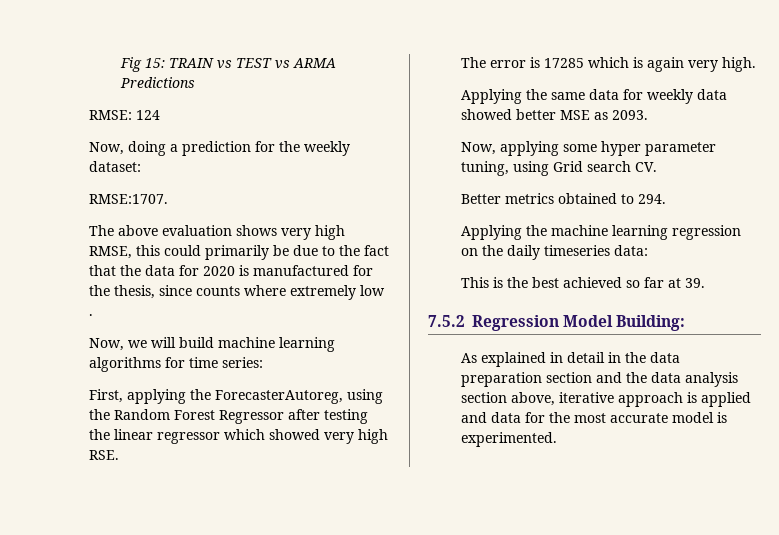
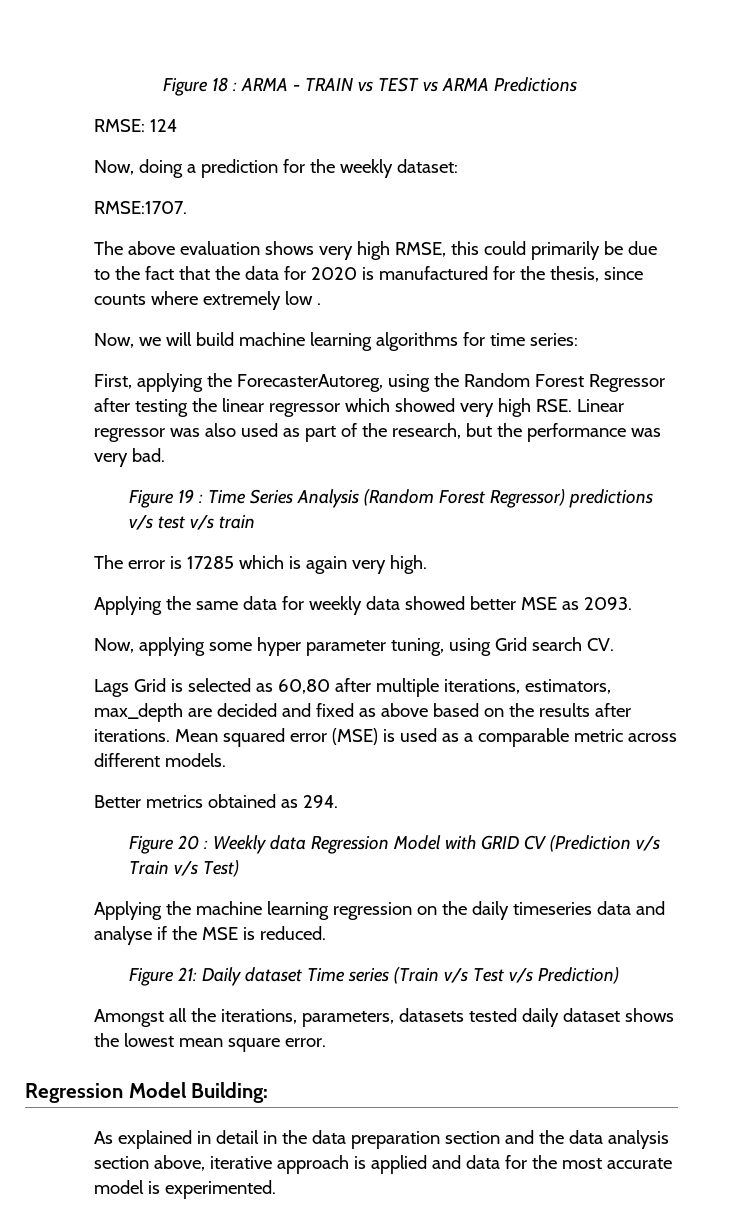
- Fig 15: TRAIN vs TEST vs ARMA Predictions
+ Figure 18 : ARMA - TRAIN vs TEST vs ARMA Predictions
- First, applying the ForecasterAutoreg, using the Random Forest Regressor after testing the linear regressor which showed very high RSE.
+ First, applying the ForecasterAutoreg, using the Random Forest Regressor after testing the linear regressor which showed very high RSE. Linear regressor was also used as part of the research, but the performance was very bad.
+ Figure 19 : Time Series Analysis (Random Forest Regressor) predictions v/s test v/s train
+ Lags Grid is selected as 60,80 after multiple iterations, estimators, max_depth are decided and fixed as above based on the results after iterations. Mean squared error (MSE) is used as a comparable metric across different models.
- Better metrics obtained to 294.
+ Better metrics obtained as 294.
+ Figure 20 : Weekly data Regression Model with GRID CV (Prediction v/s Train v/s Test)
- Applying the machine learning regression on the daily timeseries data:
- This is the best achieved so far at 39.
- 7.5.2 Regression Model Building:
+ Applying the machine learning regression on the daily timeseries data and analyse if the MSE is reduced.
+ Figure 21: Daily dataset Time series (Train v/s Test v/s Prediction)
+ Amongst all the iterations, parameters, datasets tested daily dataset shows the lowest mean square error.
+ Regression Model Building:

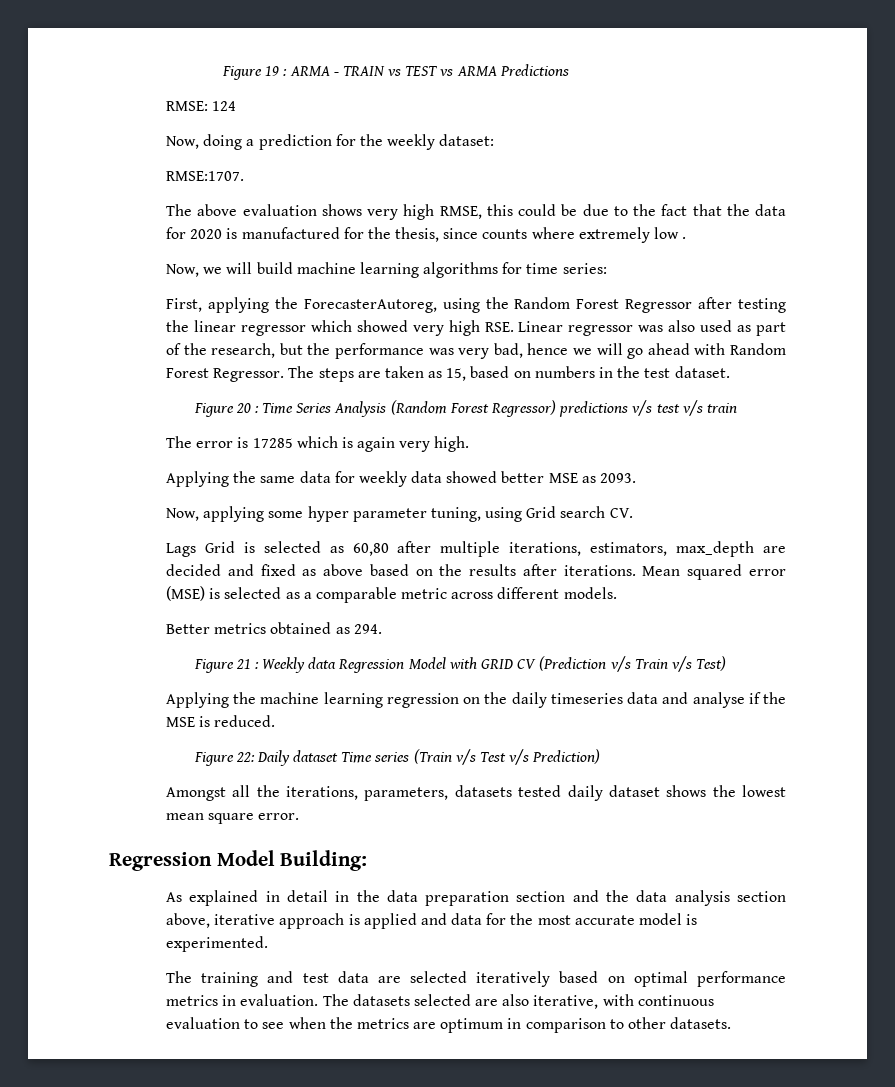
- Figure 18 : ARMA - TRAIN vs TEST vs ARMA Predictions
+ Figure 19 : ARMA - TRAIN vs TEST vs ARMA Predictions
- The above evaluation shows very high RMSE, this could primarily be due to the fact that the data for 2020 is manufactured for the thesis, since counts where extremely low .
+ The above evaluation shows very high RMSE, this could be due to the fact that the data for 2020 is manufactured for the thesis, since counts where extremely low .
- First, applying the ForecasterAutoreg, using the Random Forest Regressor after testing the linear regressor which showed very high RSE. Linear regressor was also used as part of the research, but the performance was very bad.
- Figure 19 : Time Series Analysis (Random Forest Regressor) predictions v/s test v/s train
+ First, applying the ForecasterAutoreg, using the Random Forest Regressor after testing the linear regressor which showed very high RSE. Linear regressor was also used as part of the research, but the performance was very bad, hence we will go ahead with Random Forest Regressor. The steps are taken as 15, based on numbers in the test dataset.
+ Figure 20 : Time Series Analysis (Random Forest Regressor) predictions v/s test v/s train
- Mean squared error (MSE) is used as a comparable metric across different models.
+ Mean squared error (MSE) is selected as a comparable metric across different models.
- Figure 20 : Weekly data Regression Model with GRID CV (Prediction v/s Train v/s Test)
+ Figure 21 : Weekly data Regression Model with GRID CV (Prediction v/s Train v/s Test)
- Figure 21: Daily dataset Time series (Train v/s Test v/s Prediction)
+ Figure 22: Daily dataset Time series (Train v/s Test v/s Prediction)
+ The training and test data are selected iteratively based on optimal performance metrics in evaluation. The datasets selected are also iterative, with continuous evaluation to see when the metrics are optimum in comparison to other datasets.

